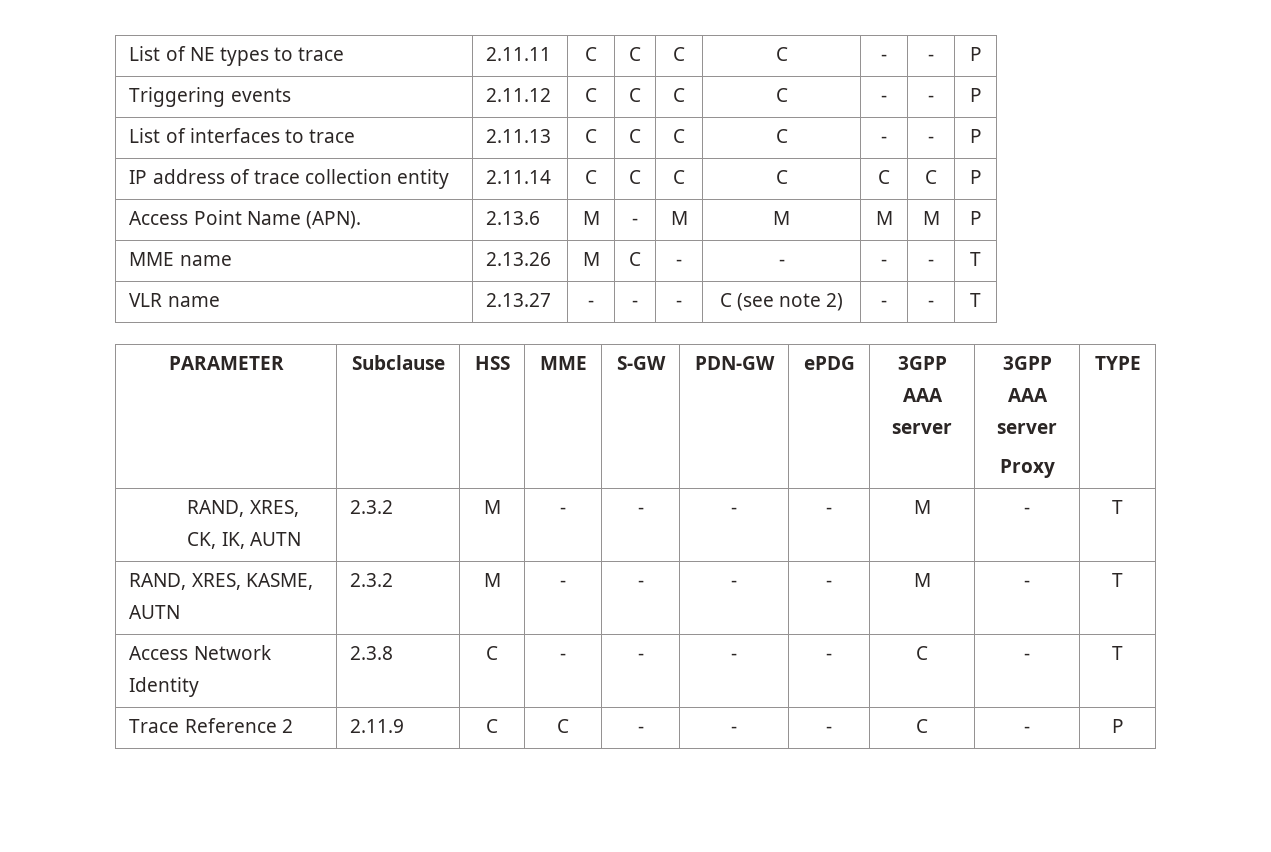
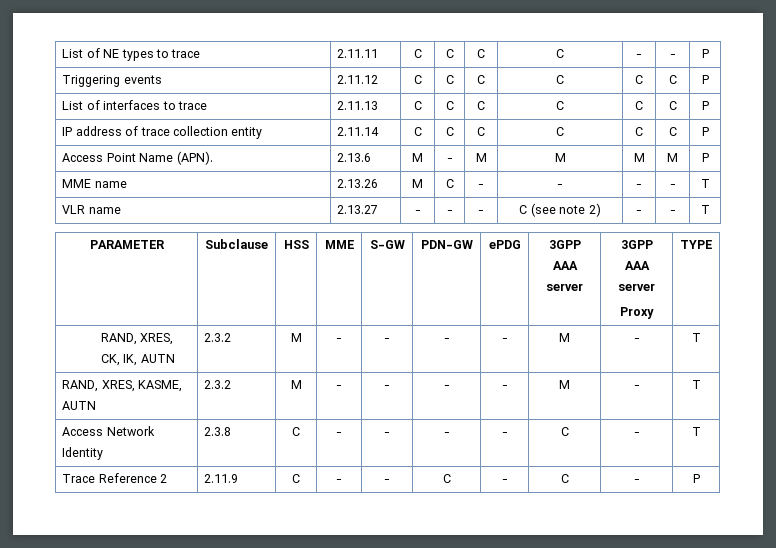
- Triggering events | 2.11.12 | C | C | C | C | - | - | P
+ Triggering events | 2.11.12 | C | C | C | C | C | C | P
- List of interfaces to trace | 2.11.13 | C | C | C | C | - | - | P
+ List of interfaces to trace | 2.11.13 | C | C | C | C | C | C | P
- Trace Reference 2 | 2.11.9 | C | C | - | - | - | C | - | P
+ Trace Reference 2 | 2.11.9 | C | - | - | C | - | C | - | P

